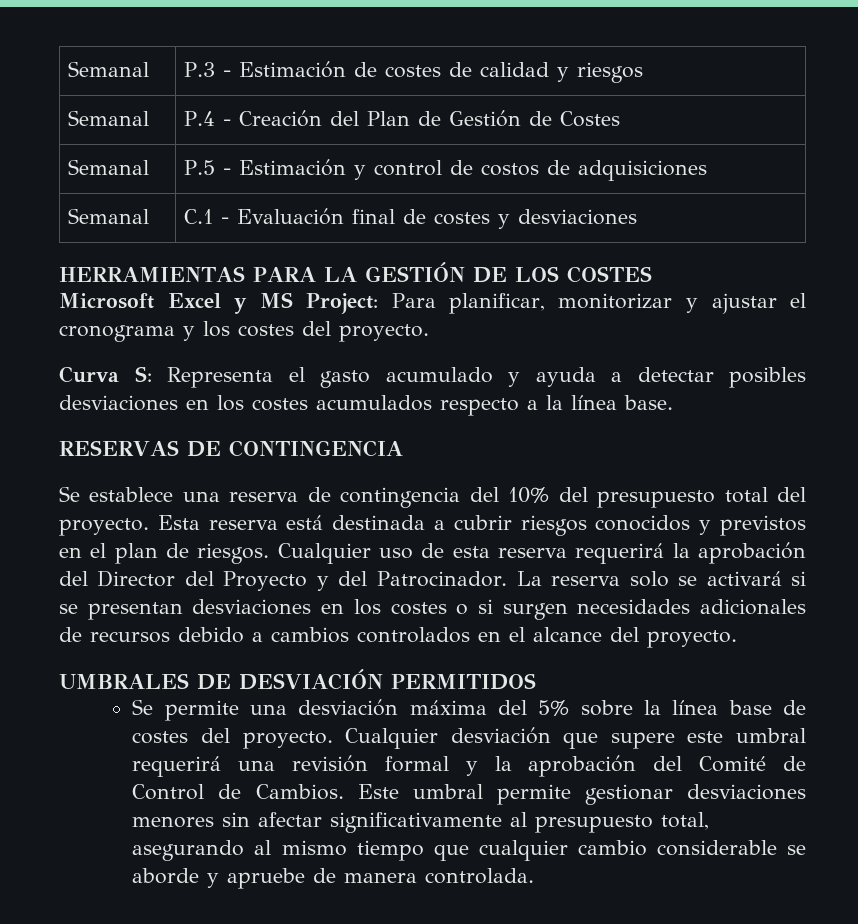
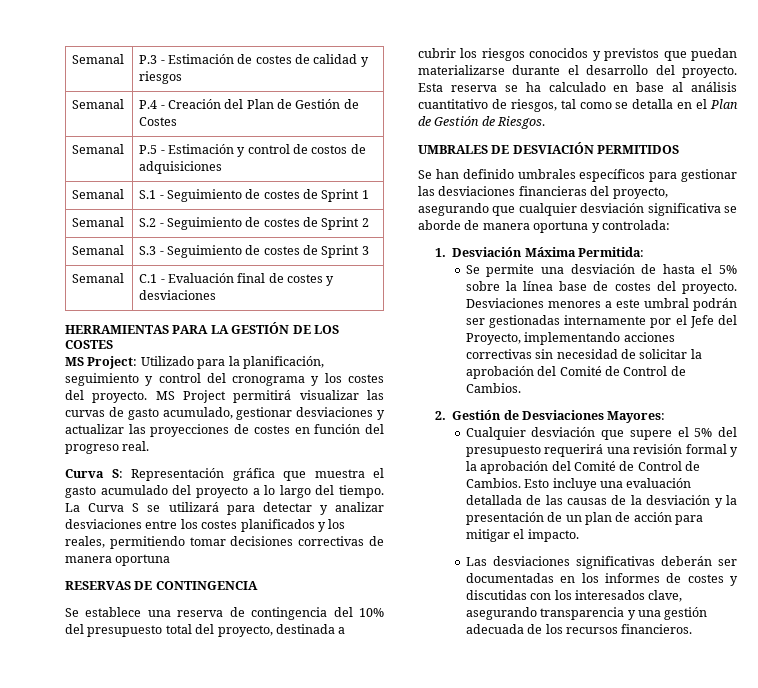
+ Semanal | S.1 - Seguimiento de costes de Sprint 1
+ Semanal | S.2 - Seguimiento de costes de Sprint 2
+ Semanal | S.3 - Seguimiento de costes de Sprint 3
- Microsoft Excel y MS Project: Para planificar, monitorizar y ajustar el cronograma y los costes del proyecto.
- Curva S: Representa el gasto acumulado y ayuda a detectar posibles desviaciones en los costes acumulados respecto a la línea base.
+ MS Project: Utilizado para la planificación, seguimiento y control del cronograma y los costes del proyecto. MS Project permitirá visualizar las curvas de gasto acumulado, gestionar desviaciones y actualizar las proyecciones de costes en función del progreso real.
+ Curva S: Representación gráfica que muestra el gasto acumulado del proyecto a lo largo del tiempo. La Curva S se utilizará para detectar y analizar desviaciones entre los costes planificados y los reales, permitiendo tomar decisiones correctivas de manera oportuna
- Se establece una reserva de contingencia del 10% del presupuesto total del proyecto. Esta reserva está destinada a cubrir riesgos conocidos y previstos en el plan de riesgos. Cualquier uso de esta reserva requerirá la aprobación del Director del Proyecto y del Patrocinador. La reserva solo se activará si se presentan desviaciones en los costes o si surgen necesidades adicionales de recursos debido a cambios controlados en el alcance del proyecto.
+ Se establece una reserva de contingencia del 10% del presupuesto total del proyecto, destinada a cubrir los riesgos conocidos y previstos que puedan materializarse durante el desarrollo del proyecto. Esta reserva se ha calculado en base al análisis cuantitativo de riesgos, tal como se detalla en el Plan de Gestión de Riesgos.
  UMBRALES DE DESVIACIÓN PERMITIDOS
+ Se han definido umbrales específicos para gestionar las desviaciones financieras del proyecto, asegurando que cualquier desviación significativa se aborde de manera oportuna y controlada:
+ 1. Desviación Máxima Permitida:
- Se permite una desviación máxima del 5% sobre la línea base de costes del proyecto.
+ Se permite una desviación de hasta el 5% sobre la línea base de costes del proyecto.
- Cualquier desviación que supere este umbral requerirá una revisión formal y la aprobación del Comité de Control de Cambios.
+ Desviaciones menores a este umbral podrán ser gestionadas internamente por el Jefe del Proyecto, implementando acciones correctivas sin necesidad de solicitar la aprobación del Comité de Control de Cambios.
+ 2. Gestión de Desviaciones Mayores:
+ Cualquier desviación que supere el 5% del presupuesto requerirá una revisión formal y la aprobación del Comité de Control de Cambios.
- Este umbral permite gestionar desviaciones menores sin afectar significativamente al presupuesto total, asegurando al mismo tiempo que cualquier cambio considerable se aborde y apruebe de manera controlada.
+ Esto incluye una evaluación detallada de las causas de la desviación y la presentación de un plan de acción para mitigar el impacto.
+ Las desviaciones significativas deberán ser documentadas en los informes de costes y discutidas con los interesados clave, asegurando transparencia y una gestión adecuada de los recursos financieros.

